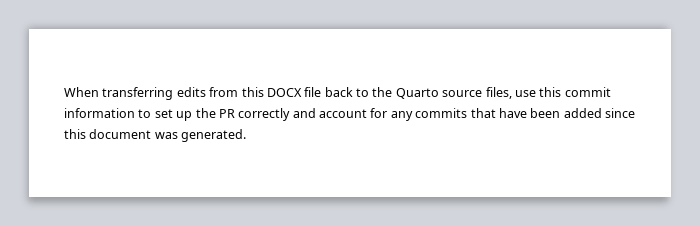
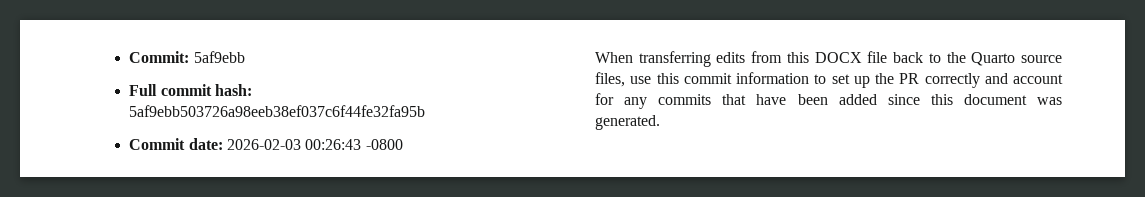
+ Commit: 5af9ebb
+ Full commit hash: 5af9ebb503726a98eeb38ef037c6f44fe32fa95b
+ Commit date: 2026-02-03 00:26:43 -0800

